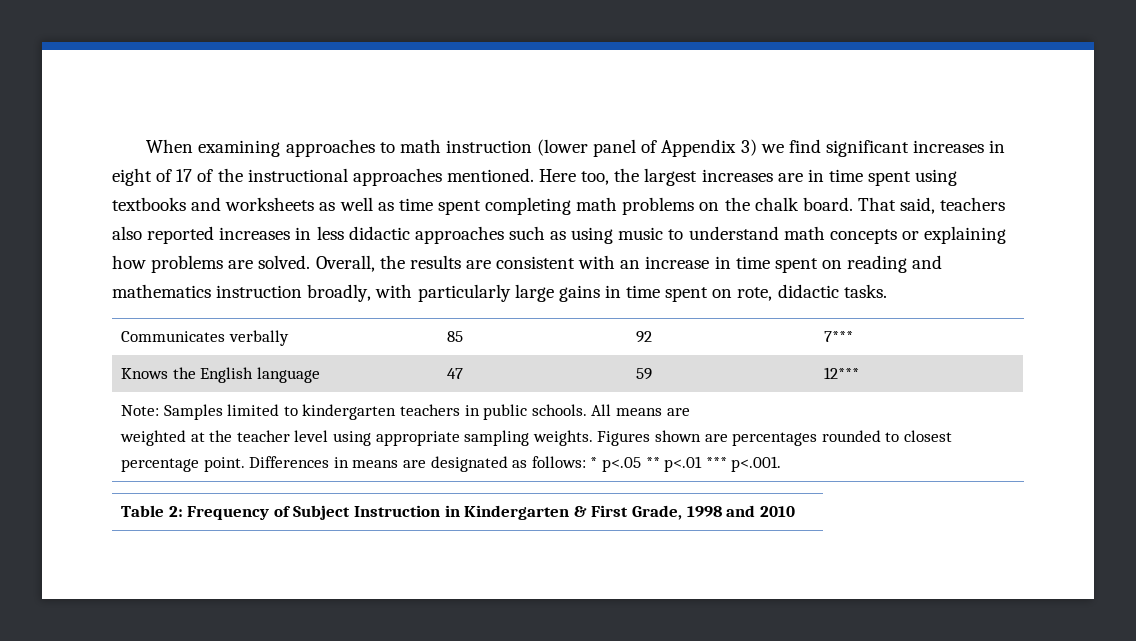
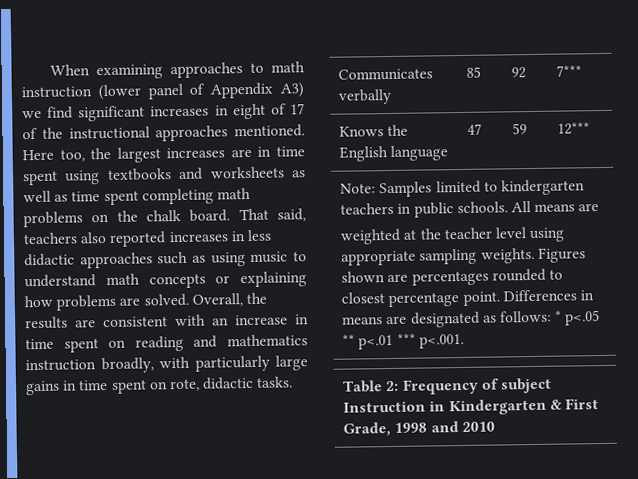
- When examining approaches to math instruction (lower panel of Appendix 3) we find significant increases in eight of 17 of the instructional approaches mentioned.
+ When examining approaches to math instruction (lower panel of Appendix A3) we find significant increases in eight of 17 of the instructional approaches mentioned.
- Table 2: Frequency of Subject Instruction in Kindergarten & First Grade, 1998 and 2010
+ Table 2: Frequency of subject Instruction in Kindergarten & First Grade, 1998 and 2010

